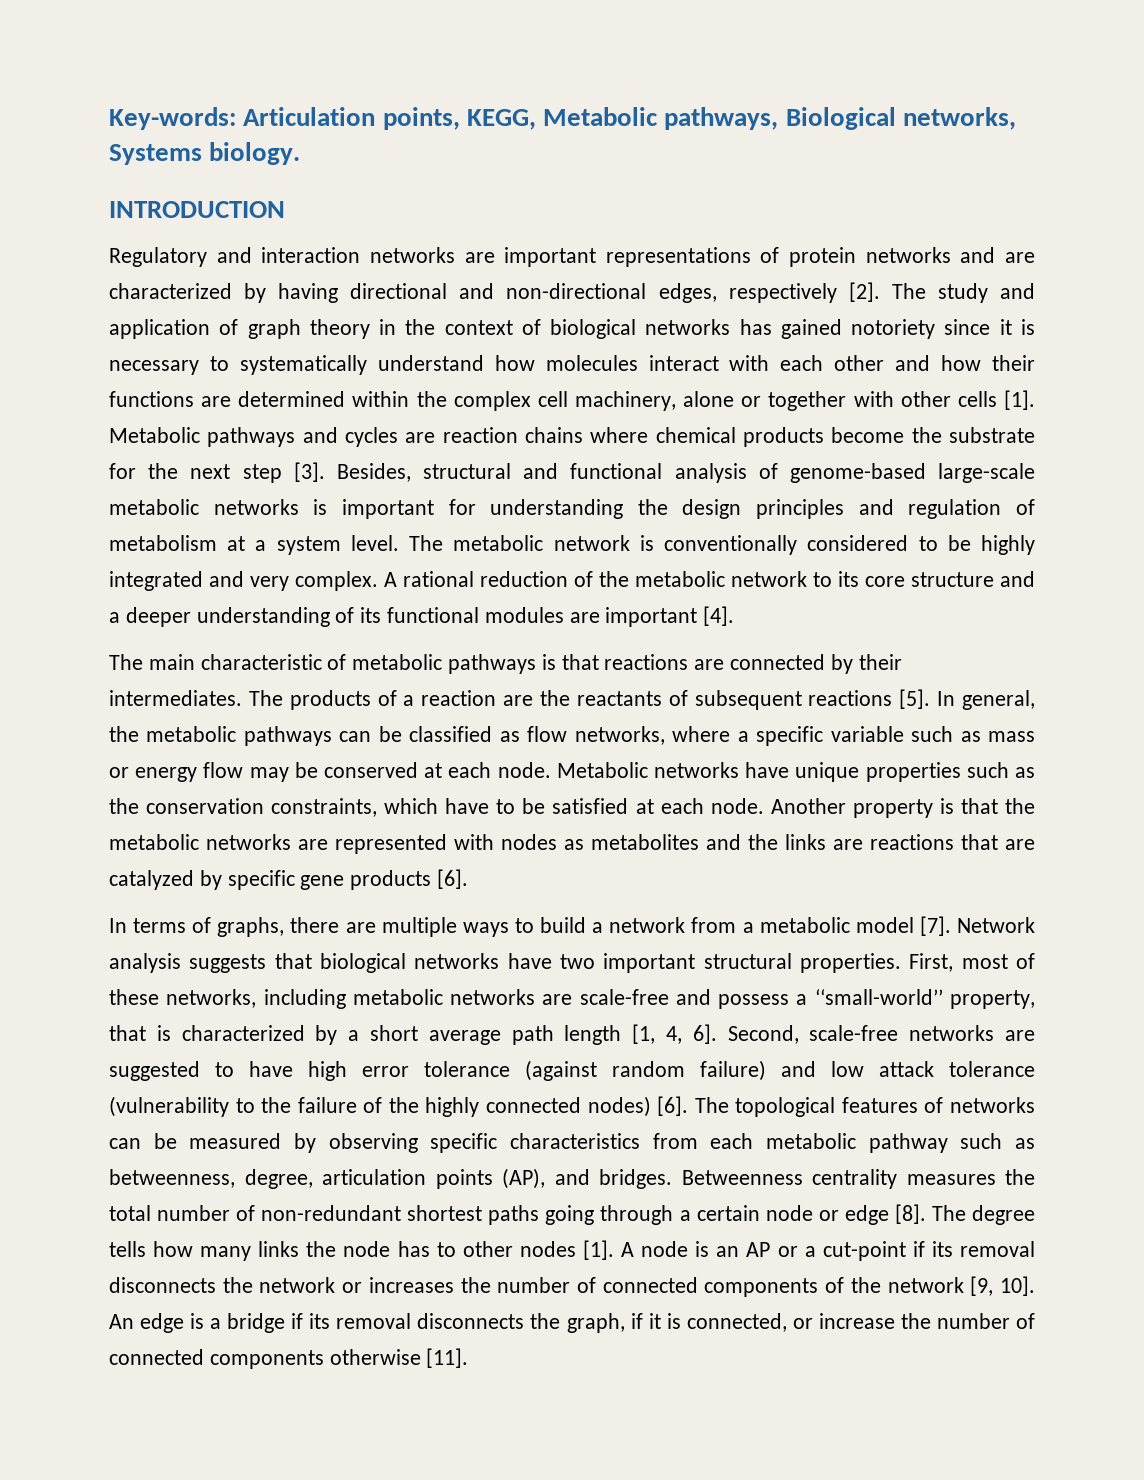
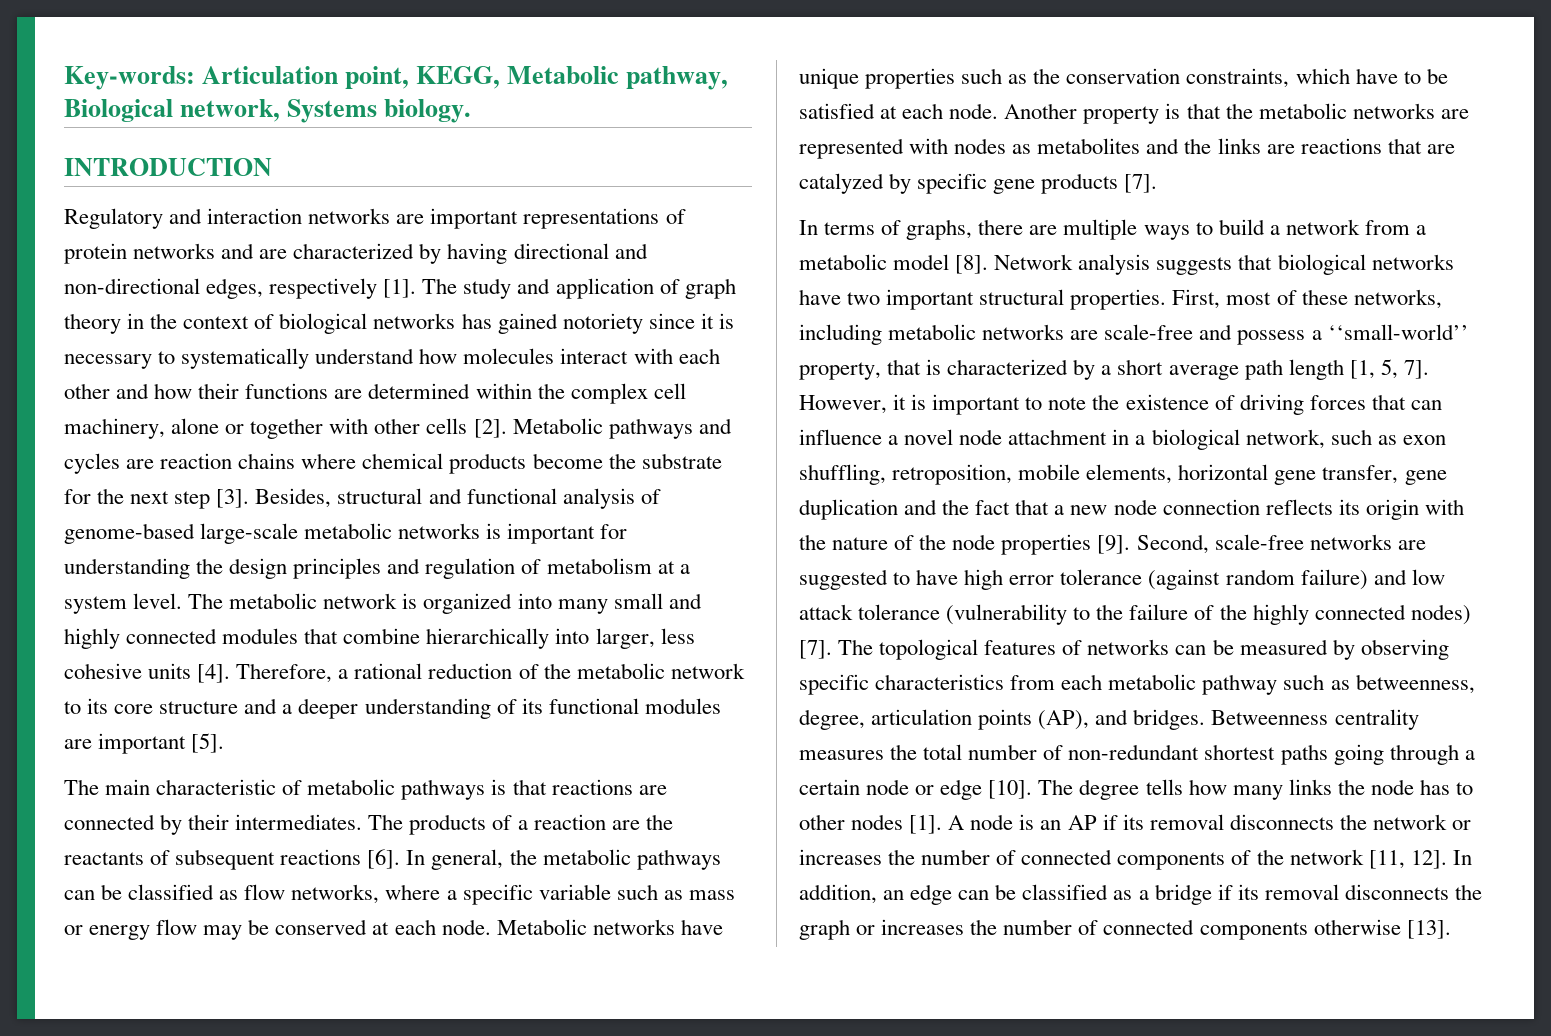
- Key-words: Articulation points, KEGG, Metabolic pathways, Biological networks, Systems biology.
+ Key-words: Articulation point, KEGG, Metabolic pathway, Biological network, Systems biology.
- Regulatory and interaction networks are important representations of protein networks and are characterized by having directional and non-directional edges, respectively [2].
+ Regulatory and interaction networks are important representations of protein networks and are characterized by having directional and non-directional edges, respectively [1].
- The study and application of graph theory in the context of biological networks has gained notoriety since it is necessary to systematically understand how molecules interact with each other and how their functions are determined within the complex cell machinery, alone or together with other cells [1].
+ The study and application of graph theory in the context of biological networks has gained notoriety since it is necessary to systematically understand how molecules interact with each other and how their functions are determined within the complex cell machinery, alone or together with other cells [2].
- The metabolic network is conventionally considered to be highly integrated and very complex. A rational reduction of the metabolic network to its core structure and a deeper understanding of its functional modules are important [4].
+ The metabolic network is organized into many small and highly connected modules that combine hierarchically into larger, less cohesive units [4]. Therefore, a rational reduction of the metabolic network to its core structure and a deeper understanding of its functional modules are important [5].
- The products of a reaction are the reactants of subsequent reactions [5].
+ The products of a reaction are the reactants of subsequent reactions [6].
- Another property is that the metabolic networks are represented with nodes as metabolites and the links are reactions that are catalyzed by specific gene products [6].
+ Another property is that the metabolic networks are represented with nodes as metabolites and the links are reactions that are catalyzed by specific gene products [7].
- In terms of graphs, there are multiple ways to build a network from a metabolic model [7].
+ In terms of graphs, there are multiple ways to build a network from a metabolic model [8].
- First, most of these networks, including metabolic networks are scale-free and possess a ‘‘small-world’’ property, that is characterized by a short average path length [1, 4, 6].
+ First, most of these networks, including metabolic networks are scale-free and possess a ‘‘small-world’’ property, that is characterized by a short average path length [1, 5, 7]. However, it is important to note the existence of driving forces that can influence a novel node attachment in a biological network, such as exon shuffling, retroposition, mobile elements, horizontal gene transfer, gene duplication and the fact that a new node connection reflects its origin with the nature of the node properties [9].
- Second, scale-free networks are suggested to have high error tolerance (against random failure) and low attack tolerance (vulnerability to the failure of the highly connected nodes) [6].
+ Second, scale-free networks are suggested to have high error tolerance (against random failure) and low attack tolerance (vulnerability to the failure of the highly connected nodes) [7].
- Betweenness centrality measures the total number of non-redundant shortest paths going through a certain node or edge [8].
+ Betweenness centrality measures the total number of non-redundant shortest paths going through a certain node or edge [10].
- A node is an AP or a cut-point if its removal disconnects the network or increases the number of connected components of the network [9, 10]. An edge is a bridge if its removal disconnects the graph, if it is connected, or increase the number of connected components otherwise [11].
+ A node is an AP if its removal disconnects the network or increases the number of connected components of the network [11, 12]. In addition, an edge can be classified as a bridge if its removal disconnects the graph or increases the number of connected components otherwise [13].

